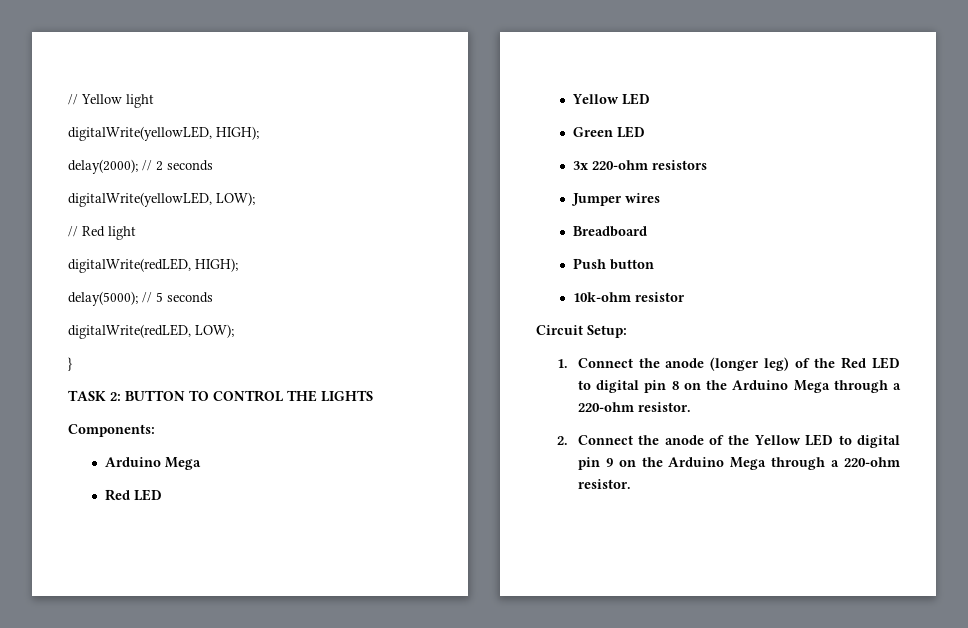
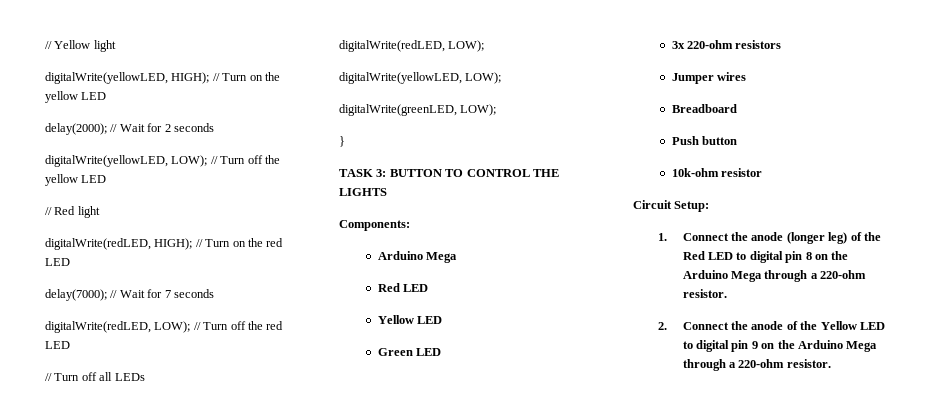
- digitalWrite(yellowLED, HIGH);
+ digitalWrite(yellowLED, HIGH); // Turn on the yellow LED
- delay(2000); // 2 seconds
+ delay(2000); // Wait for 2 seconds
- digitalWrite(yellowLED, LOW);
+ digitalWrite(yellowLED, LOW); // Turn off the yellow LED
- digitalWrite(redLED, HIGH);
- delay(5000); // 5 seconds
+ digitalWrite(redLED, HIGH); // Turn on the red LED
+ delay(7000); // Wait for 7 seconds
+ digitalWrite(redLED, LOW); // Turn off the red LED
+ // Turn off all LEDs
  digitalWrite(redLED, LOW);
+ digitalWrite(yellowLED, LOW);
+ digitalWrite(greenLED, LOW);
- TASK 2: BUTTON TO CONTROL THE LIGHTS
+ TASK 3: BUTTON TO CONTROL THE LIGHTS

